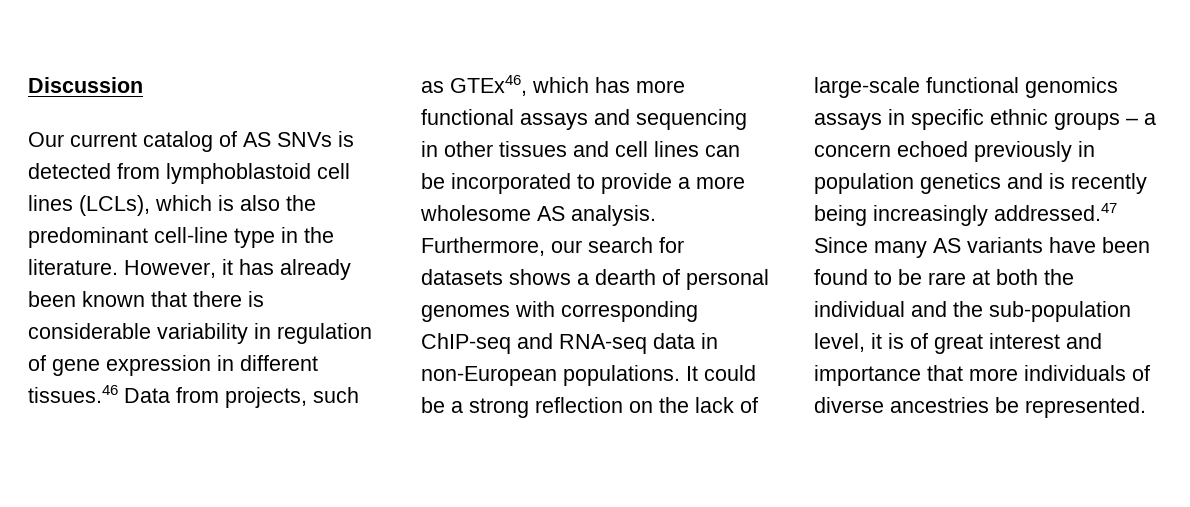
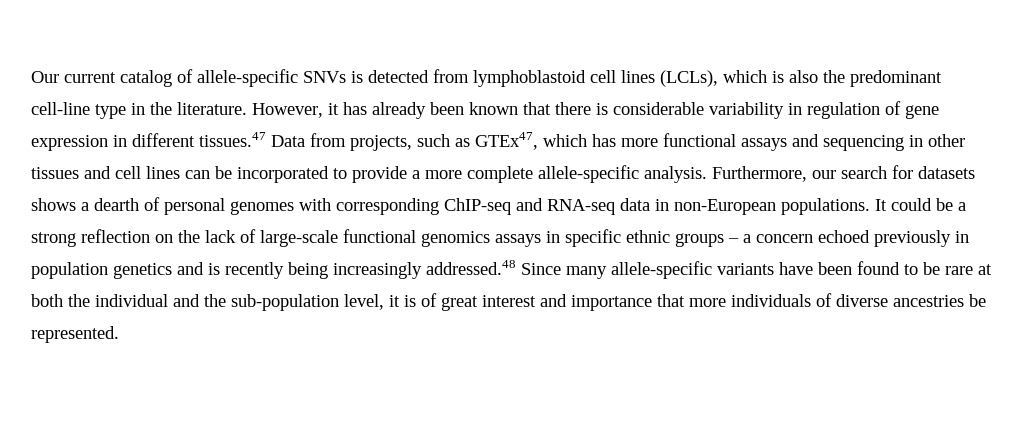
- Discussion
- Our current catalog of AS SNVs is detected from lymphoblastoid cell lines (LCLs), which is also the predominant cell-line type in the literature.
+ Our current catalog of allele-specific SNVs is detected from lymphoblastoid cell lines (LCLs), which is also the predominant cell-line type in the literature.
- However, it has already been known that there is considerable variability in regulation of gene expression in different tissues.46 Data from projects, such as GTEx46, which has more functional assays and sequencing in other tissues and cell lines can be incorporated to provide a more wholesome AS analysis.
+ However, it has already been known that there is considerable variability in regulation of gene expression in different tissues.47 Data from projects, such as GTEx47, which has more functional assays and sequencing in other tissues and cell lines can be incorporated to provide a more complete allele-specific analysis.
- It could be a strong reflection on the lack of large-scale functional genomics assays in specific ethnic groups – a concern echoed previously in population genetics and is recently being increasingly addressed.47 Since many AS variants have been found to be rare at both the individual and the sub-population level, it is of great interest and importance that more individuals of diverse ancestries be represented.
+ It could be a strong reflection on the lack of large-scale functional genomics assays in specific ethnic groups – a concern echoed previously in population genetics and is recently being increasingly addressed.48 Since many allele-specific variants have been found to be rare at both the individual and the sub-population level, it is of great interest and importance that more individuals of diverse ancestries be represented.

